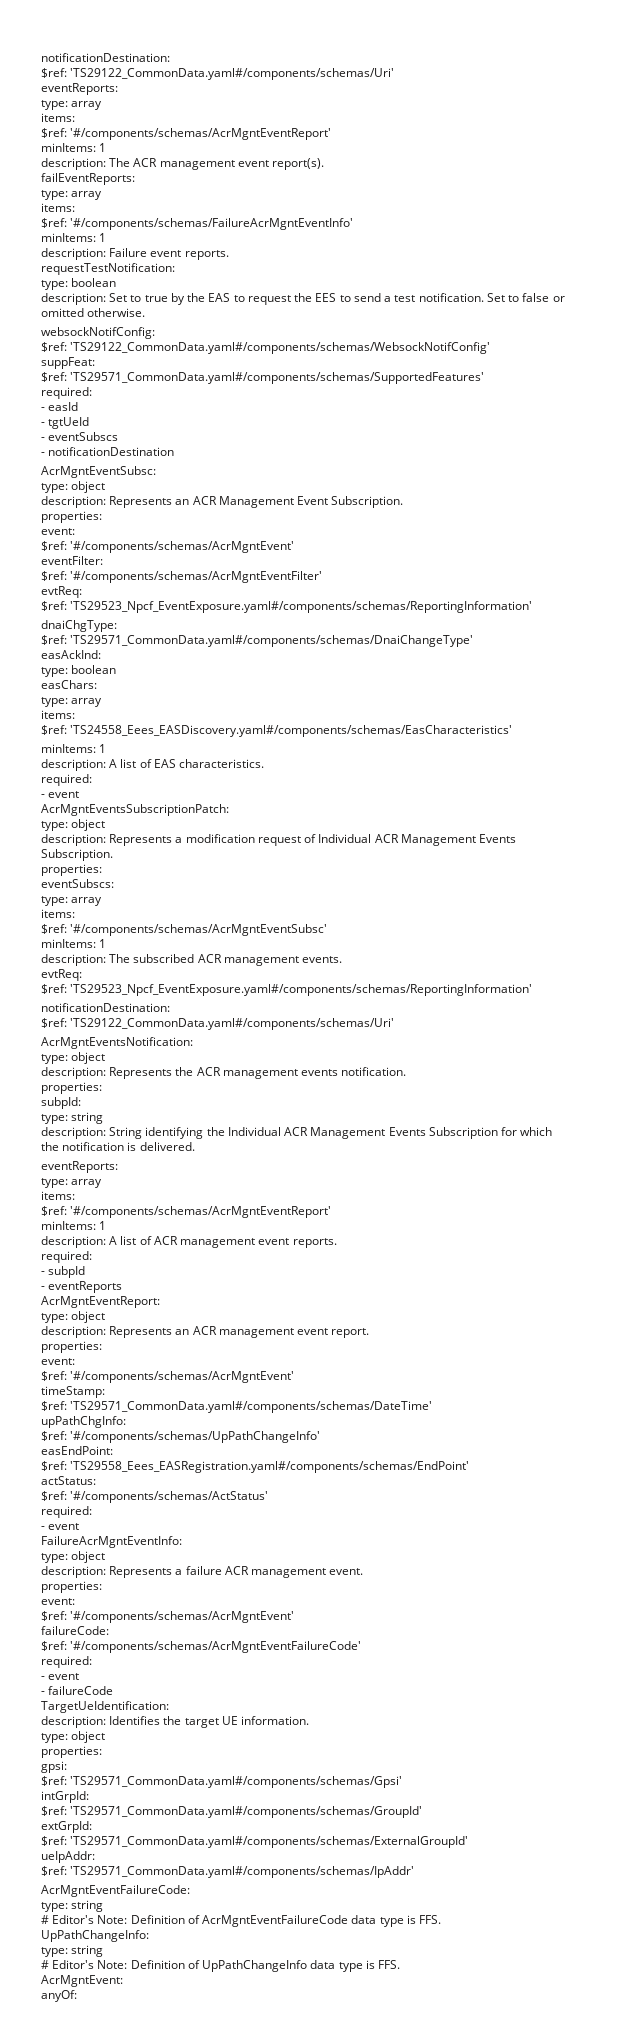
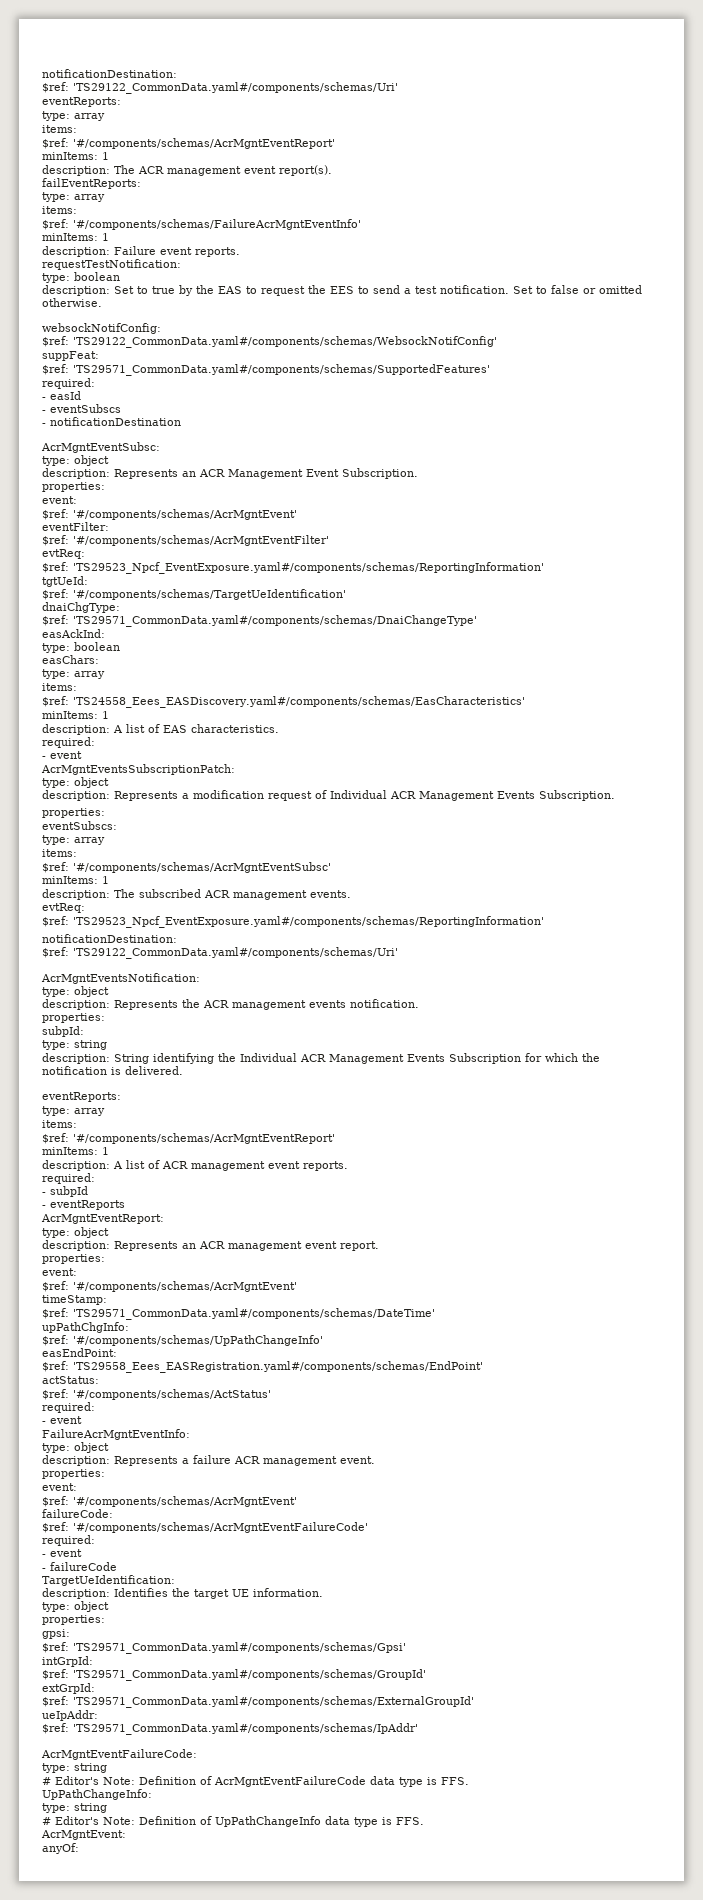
- - tgtUeId
+ tgtUeId:
+ $ref: '#/components/schemas/TargetUeIdentification'

